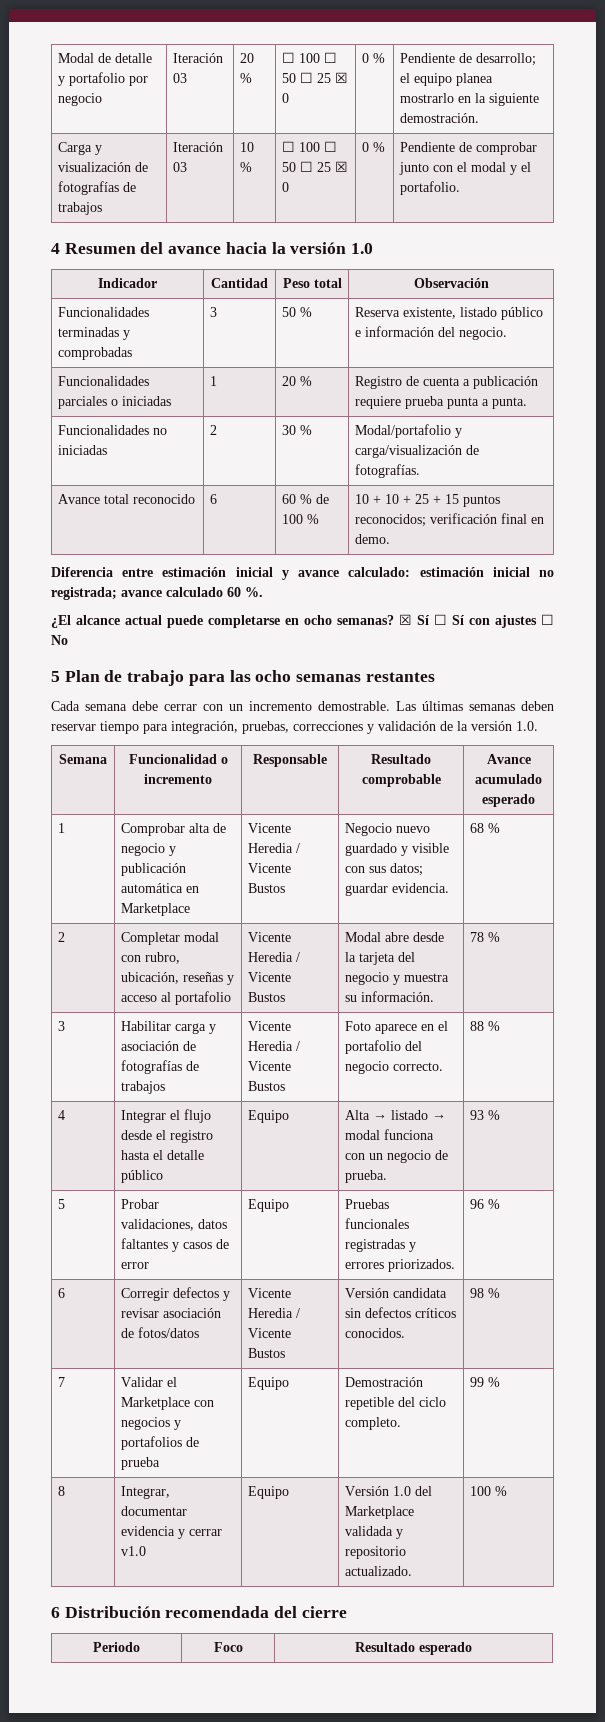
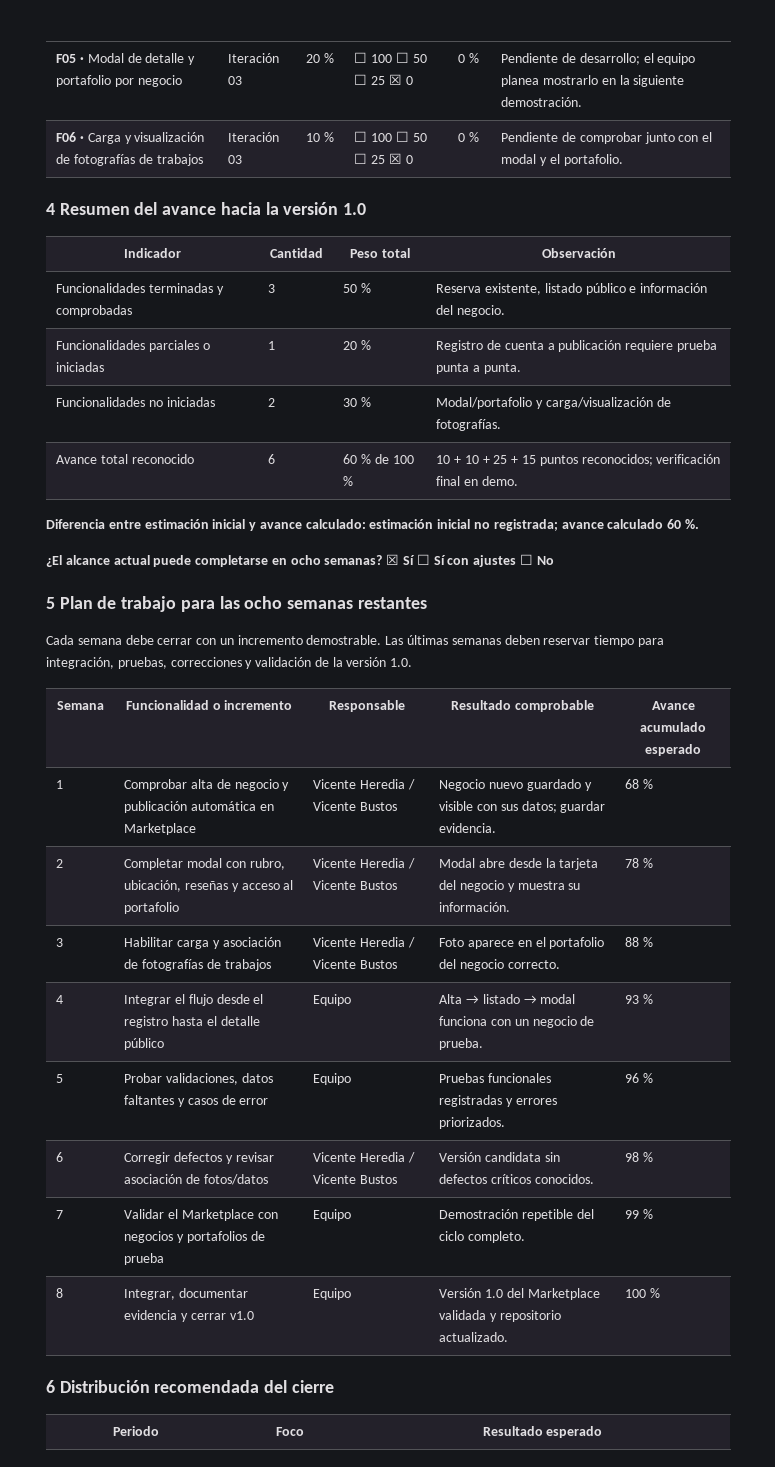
- Modal de detalle y portafolio por negocio | Iteración 03 | 20 % | ☐ 100 ☐ 50 ☐ 25 ☒ 0 | 0 % | Pendiente de desarrollo; el equipo planea mostrarlo en la siguiente demostración.
+ F05 · Modal de detalle y portafolio por negocio | Iteración 03 | 20 % | ☐ 100 ☐ 50 ☐ 25 ☒ 0 | 0 % | Pendiente de desarrollo; el equipo planea mostrarlo en la siguiente demostración.
- Carga y visualización de fotografías de trabajos | Iteración 03 | 10 % | ☐ 100 ☐ 50 ☐ 25 ☒ 0 | 0 % | Pendiente de comprobar junto con el modal y el portafolio.
+ F06 · Carga y visualización de fotografías de trabajos | Iteración 03 | 10 % | ☐ 100 ☐ 50 ☐ 25 ☒ 0 | 0 % | Pendiente de comprobar junto con el modal y el portafolio.

